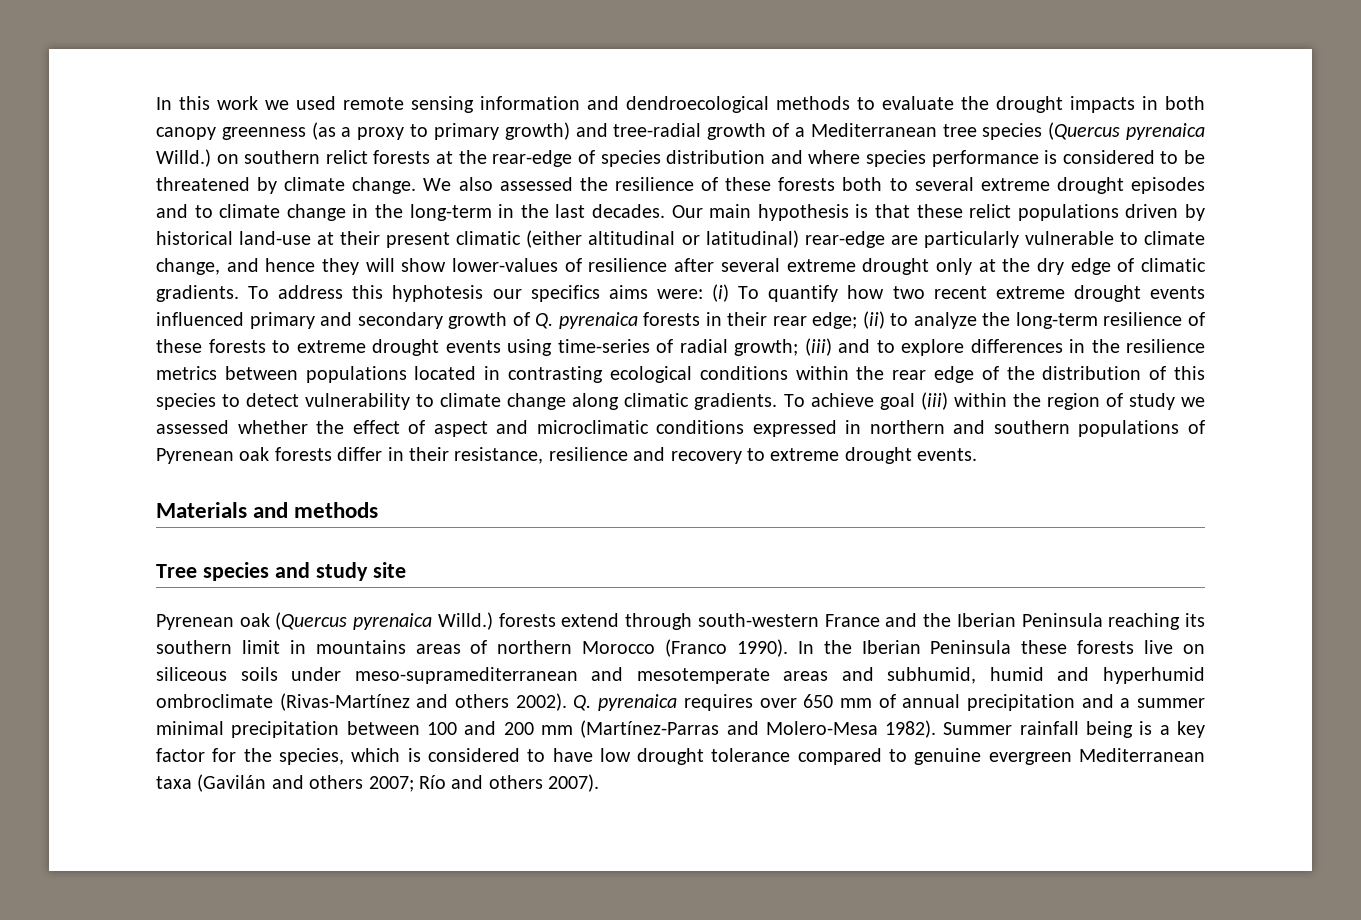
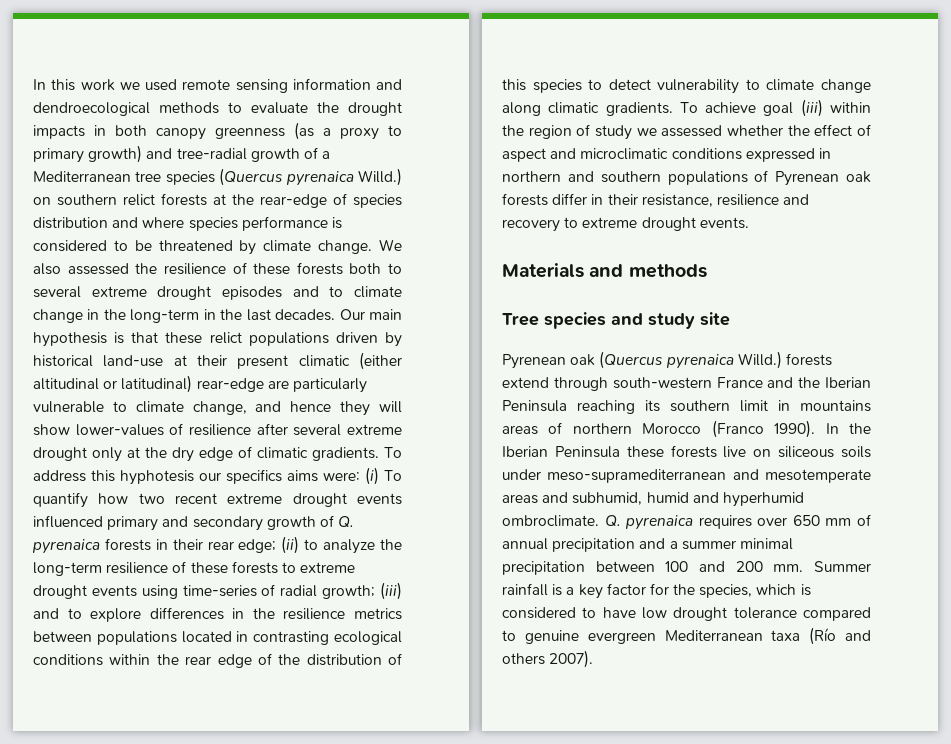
- In the Iberian Peninsula these forests live on siliceous soils under meso-supramediterranean and mesotemperate areas and subhumid, humid and hyperhumid ombroclimate (Rivas-Martínez and others 2002).
+ In the Iberian Peninsula these forests live on siliceous soils under meso-supramediterranean and mesotemperate areas and subhumid, humid and hyperhumid ombroclimate.
- Q. pyrenaica requires over 650 mm of annual precipitation and a summer minimal precipitation between 100 and 200 mm (Martínez-Parras and Molero-Mesa 1982).
+ Q. pyrenaica requires over 650 mm of annual precipitation and a summer minimal precipitation between 100 and 200 mm.
- Summer rainfall being is a key factor for the species, which is considered to have low drought tolerance compared to genuine evergreen Mediterranean taxa (Gavilán and others 2007; Río and others 2007).
+ Summer rainfall is a key factor for the species, which is considered to have low drought tolerance compared to genuine evergreen Mediterranean taxa (Río and others 2007).

